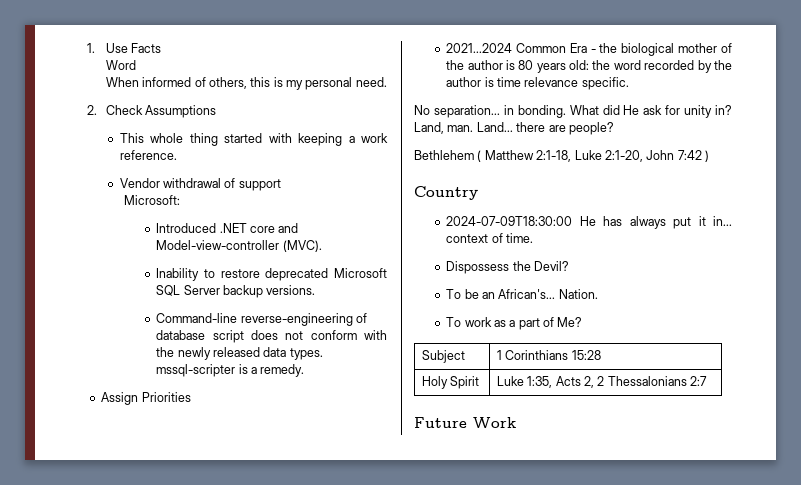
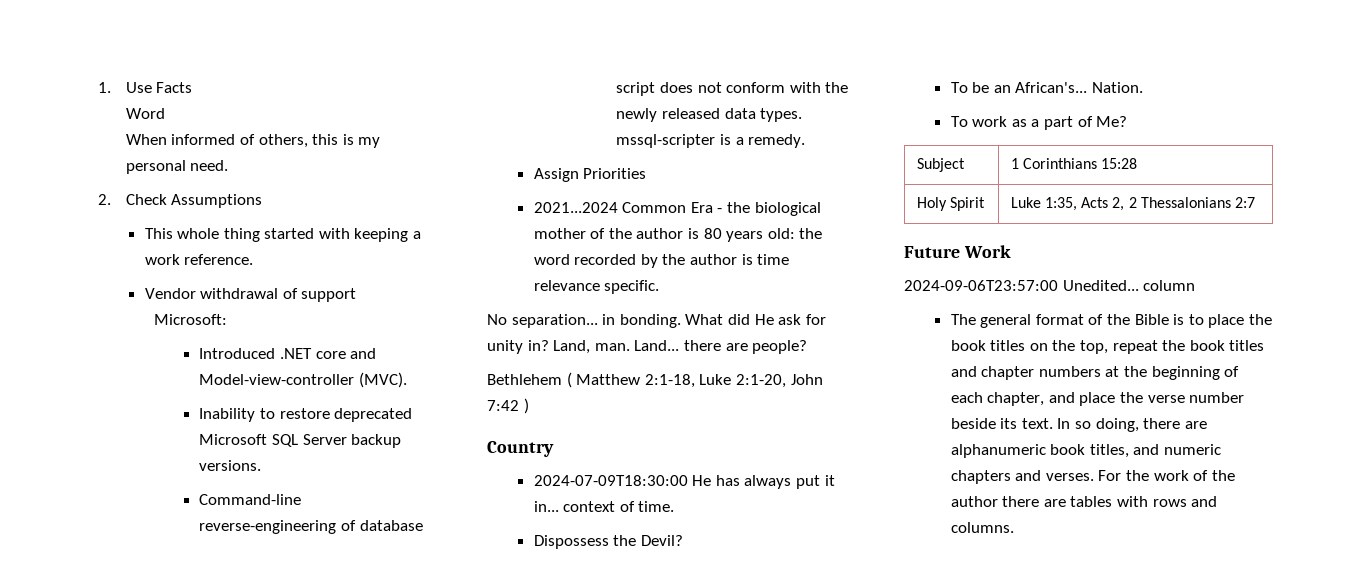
+ 2024-09-06T23:57:00 Unedited... column
+ The general format of the Bible is to place the book titles on the top, repeat the book titles and chapter numbers at the beginning of each chapter, and place the verse number beside its text. In so doing, there are alphanumeric book titles, and numeric chapters and verses. For the work of the author there are tables with rows and columns.

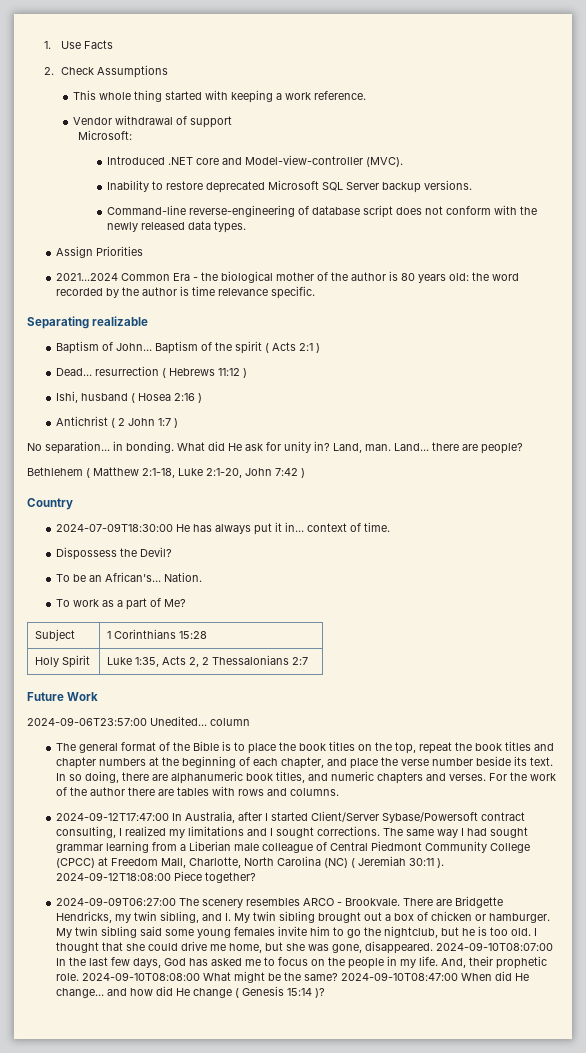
- Word
- When informed of others, this is my personal need.
- Command-line reverse-engineering of database script does not conform with the newly released data types. mssql-scripter is a remedy.
+ Command-line reverse-engineering of database script does not conform with the newly released data types.
+ Separating realizable
+ Baptism of John... Baptism of the spirit ( Acts 2:1 )
+ Dead... resurrection ( Hebrews 11:12 )
+ Ishi, husband ( Hosea 2:16 )
+ Antichrist ( 2 John 1:7 )
+ 2024-09-12T17:47:00 In Australia, after I started Client/Server Sybase/Powersoft contract consulting, I realized my limitations and I sought corrections. The same way I had sought grammar learning from a Liberian male colleague of Central Piedmont Community College (CPCC) at Freedom Mall, Charlotte, North Carolina (NC) ( Jeremiah 30:11 ). 2024-09-12T18:08:00 Piece together?
+ 2024-09-09T06:27:00 The scenery resembles ARCO - Brookvale. There are Bridgette Hendricks, my twin sibling, and I. My twin sibling brought out a box of chicken or hamburger. My twin sibling said some young females invite him to go the nightclub, but he is too old. I thought that she could drive me home, but she was gone, disappeared. 2024-09-10T08:07:00 In the last few days, God has asked me to focus on the people in my life. And, their prophetic role. 2024-09-10T08:08:00 What might be the same? 2024-09-10T08:47:00 When did He change... and how did He change ( Genesis 15:14 )?

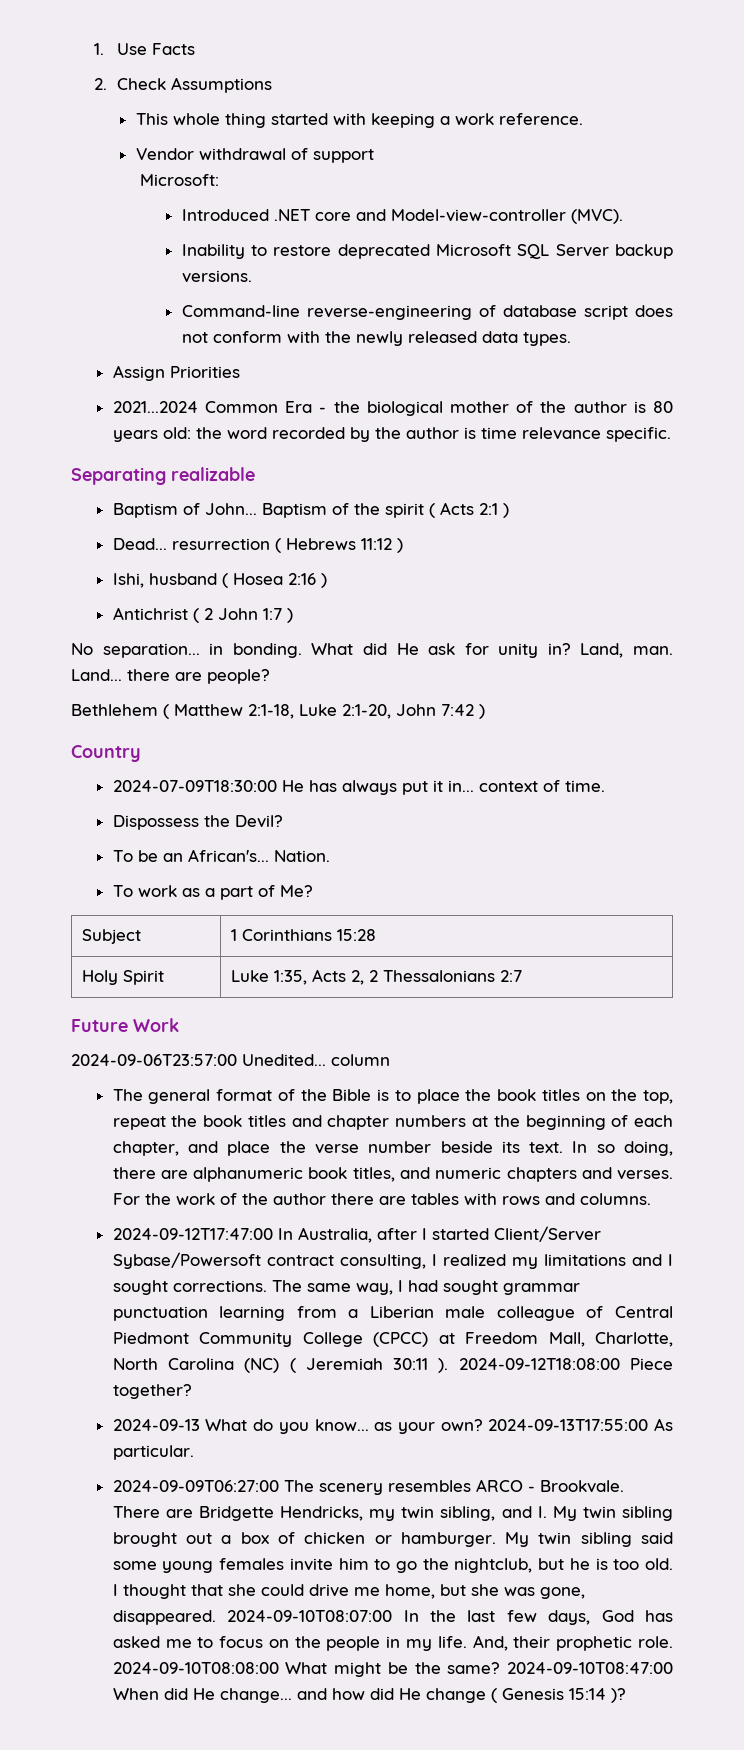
- The same way I had sought grammar learning from a Liberian male colleague of Central Piedmont Community College (CPCC) at Freedom Mall, Charlotte, North Carolina (NC) ( Jeremiah 30:11 ).
+ The same way, I had sought grammar punctuation learning from a Liberian male colleague of Central Piedmont Community College (CPCC) at Freedom Mall, Charlotte, North Carolina (NC) ( Jeremiah 30:11 ).
+ 2024-09-13 What do you know... as your own? 2024-09-13T17:55:00 As particular.

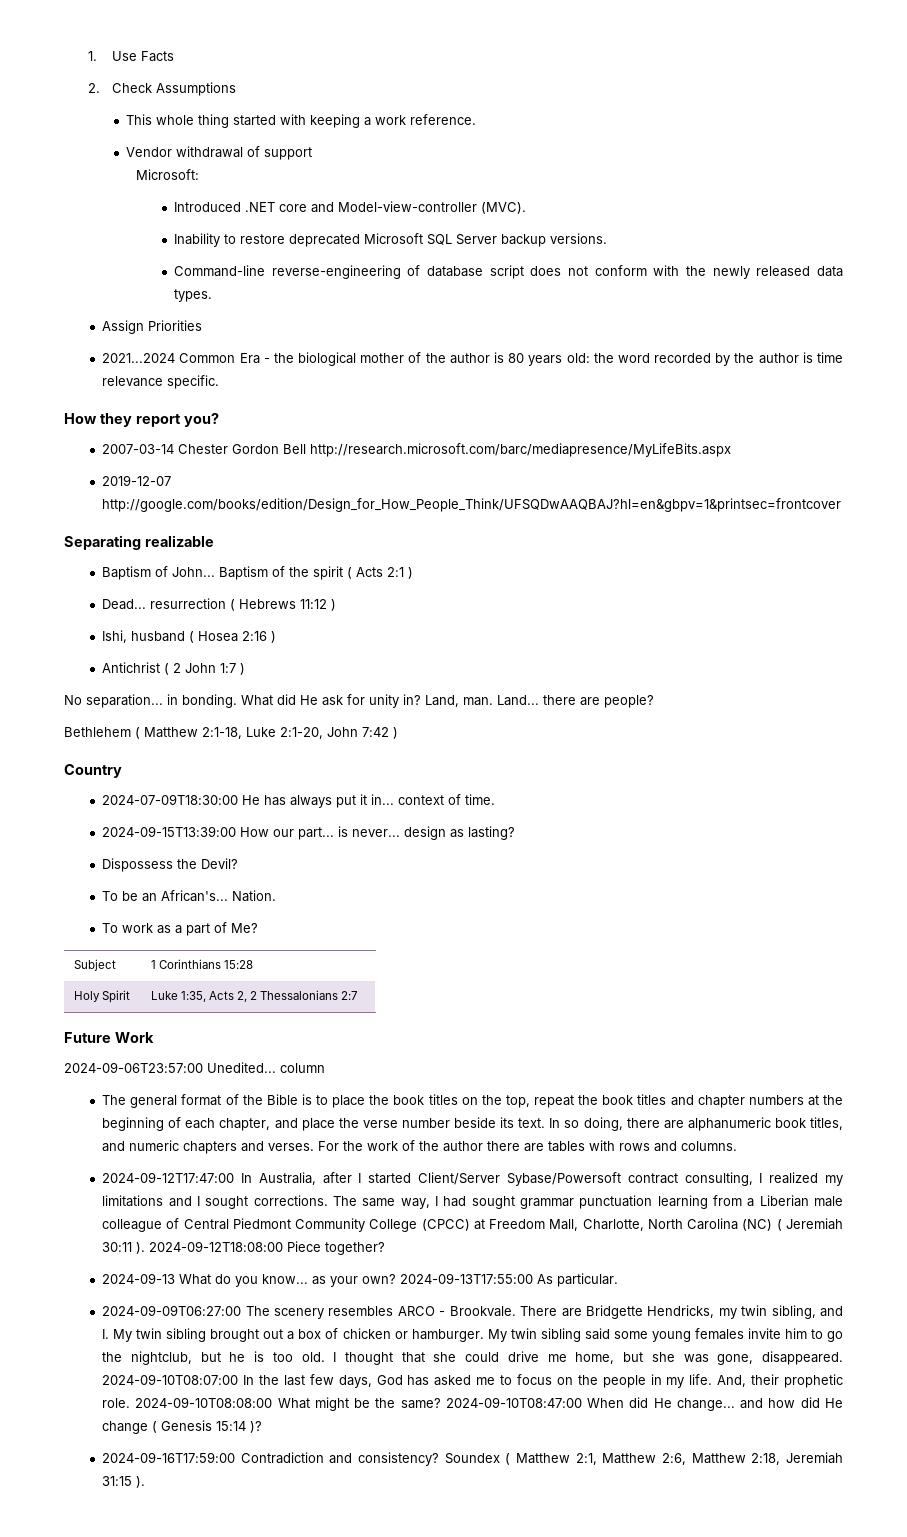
+ How they report you?
+ 2007-03-14 Chester Gordon Bell http://research.microsoft.com/barc/mediapresence/MyLifeBits.aspx
+ 2019-12-07 http://google.com/books/edition/Design_for_How_People_Think/UFSQDwAAQBAJ?hl=en&gbpv=1&printsec=frontcover
+ 2024-09-15T13:39:00 How our part... is never... design as lasting?
+ 2024-09-16T17:59:00 Contradiction and consistency? Soundex ( Matthew 2:1, Matthew 2:6, Matthew 2:18, Jeremiah 31:15 ).

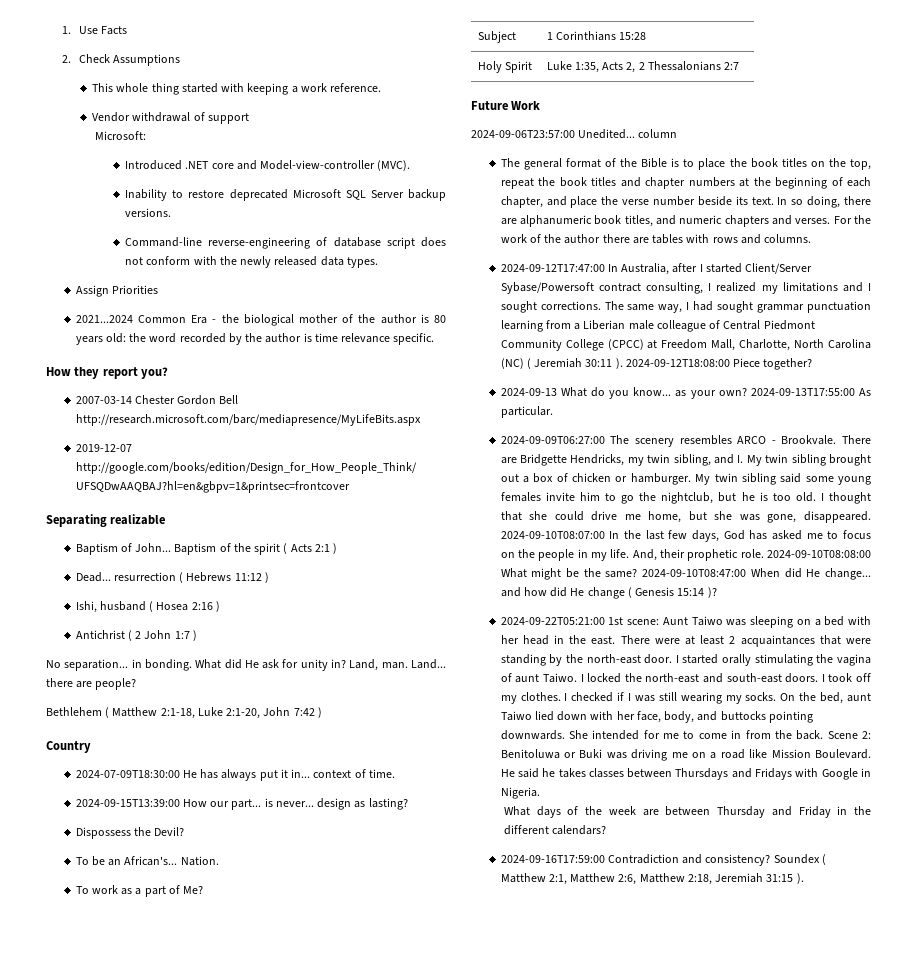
+ 2024-09-22T05:21:00 1st scene: Aunt Taiwo was sleeping on a bed with her head in the east. There were at least 2 acquaintances that were standing by the north-east door. I started orally stimulating the vagina of aunt Taiwo. I locked the north-east and south-east doors. I took off my clothes. I checked if I was still wearing my socks. On the bed, aunt Taiwo lied down with her face, body, and buttocks pointing downwards. She intended for me to come in from the back. Scene 2: Benitoluwa or Buki was driving me on a road like Mission Boulevard. He said he takes classes between Thursdays and Fridays with Google in Nigeria.
+ What days of the week are between Thursday and Friday in the different calendars?

